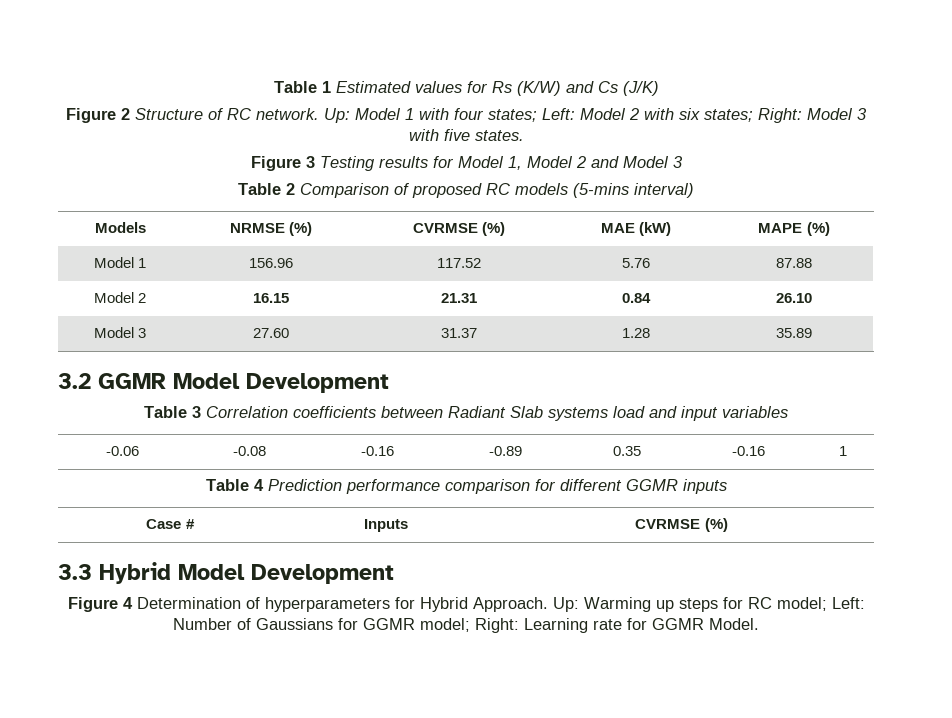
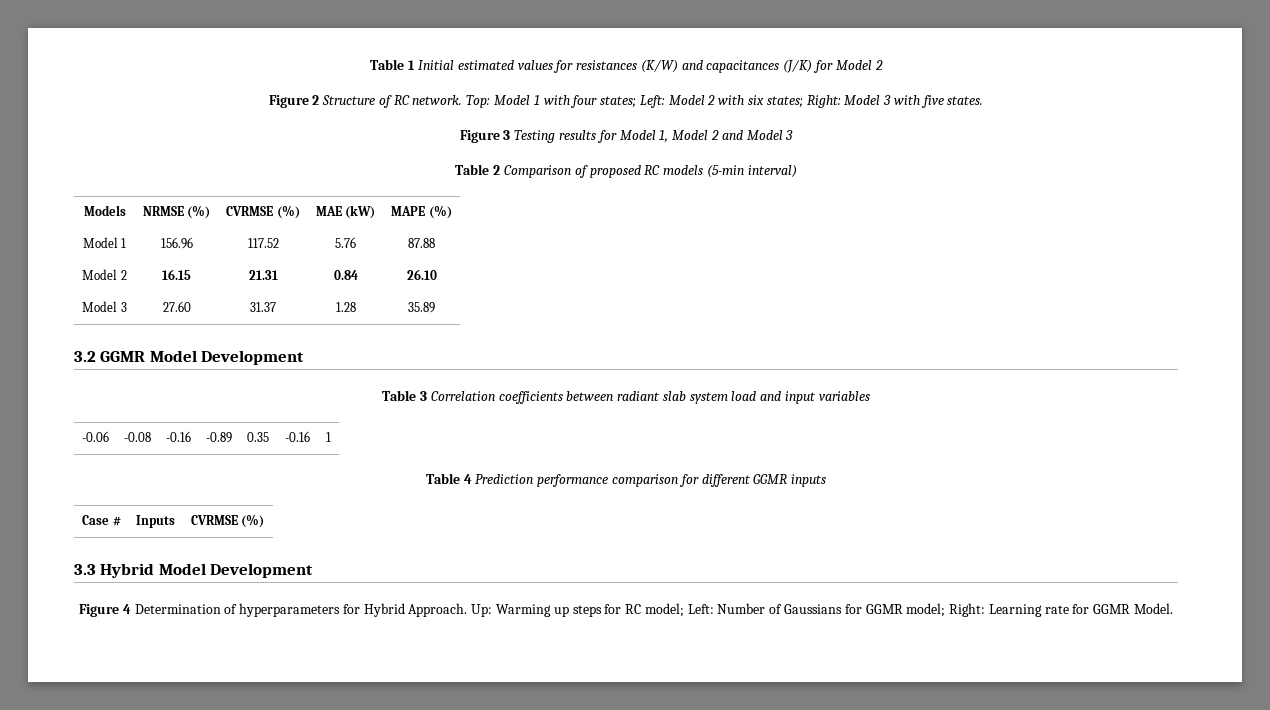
- Table 1 Estimated values for Rs (K/W) and Cs (J/K)
+ Table 1 Initial estimated values for resistances (K/W) and capacitances (J/K) for Model 2
- Up: Model 1 with four states; Left: Model 2 with six states; Right: Model 3 with five states.
+ Top: Model 1 with four states; Left: Model 2 with six states; Right: Model 3 with five states.
- Table 2 Comparison of proposed RC models (5-mins interval)
+ Table 2 Comparison of proposed RC models (5-min interval)
- Table 3 Correlation coefficients between Radiant Slab systems load and input variables
+ Table 3 Correlation coefficients between radiant slab system load and input variables

